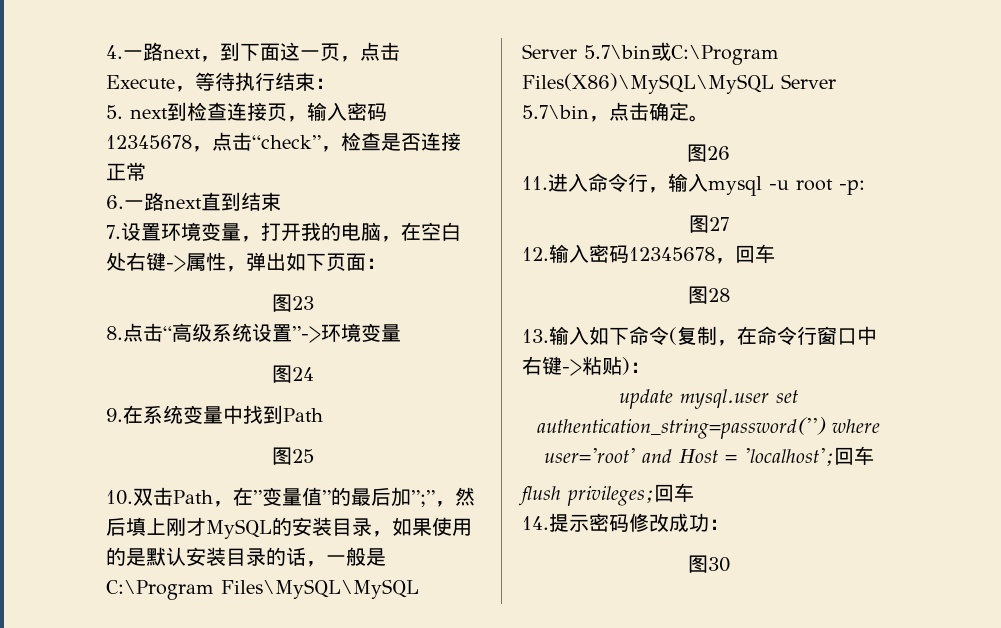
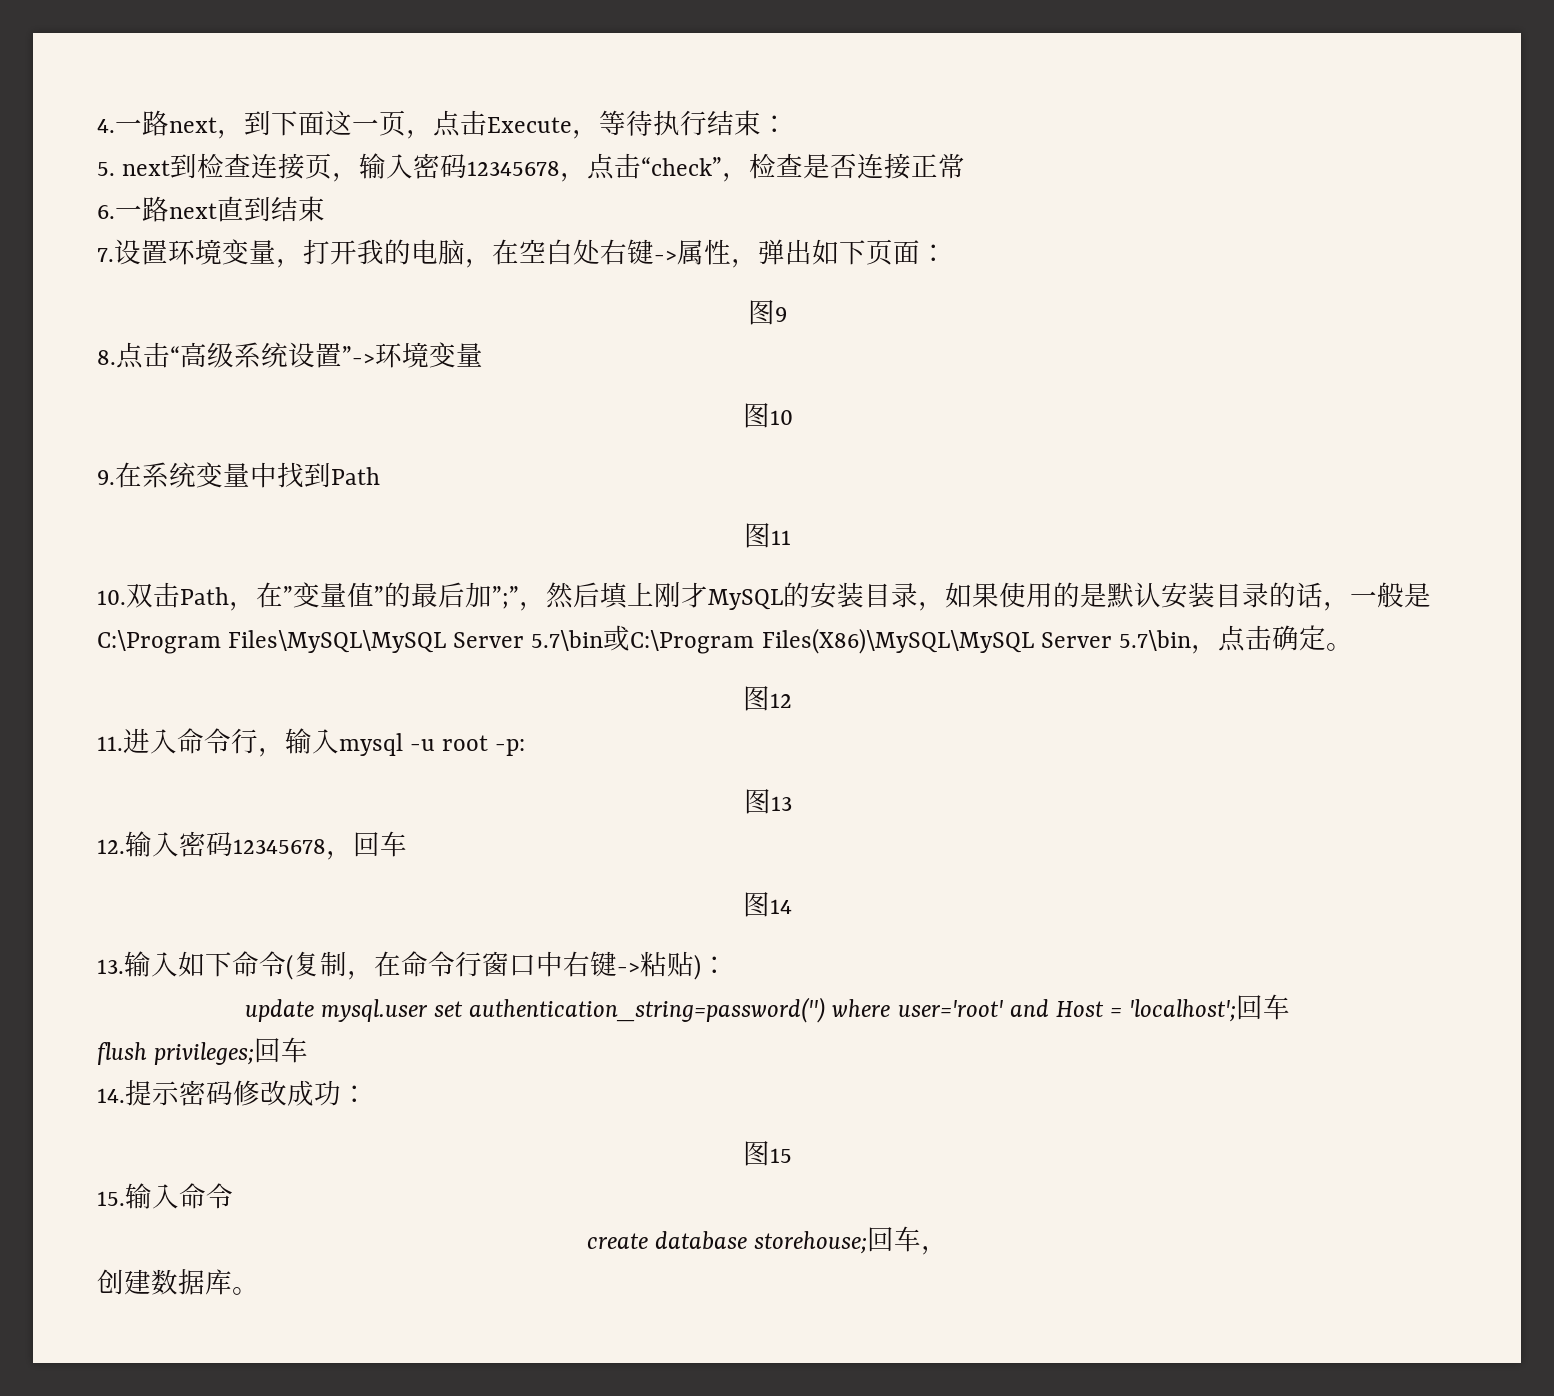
- 图23
+ 图9
- 图24
+ 图10
- 图25
+ 图11
- 图26
+ 图12
- 图27
+ 图13
- 图28
+ 图14
- 图30
+ 图15
+ 15.输入命令
+ create database storehouse;回车，
+ 创建数据库。

